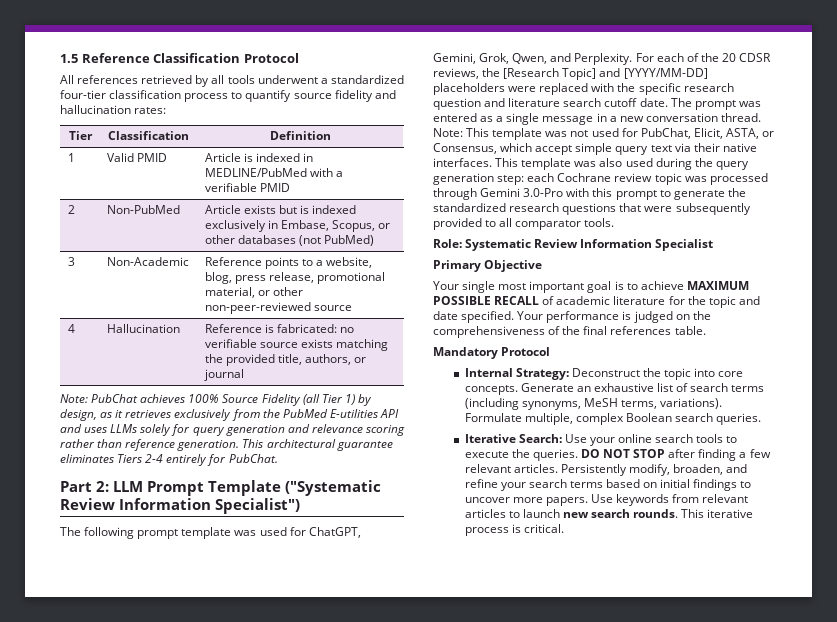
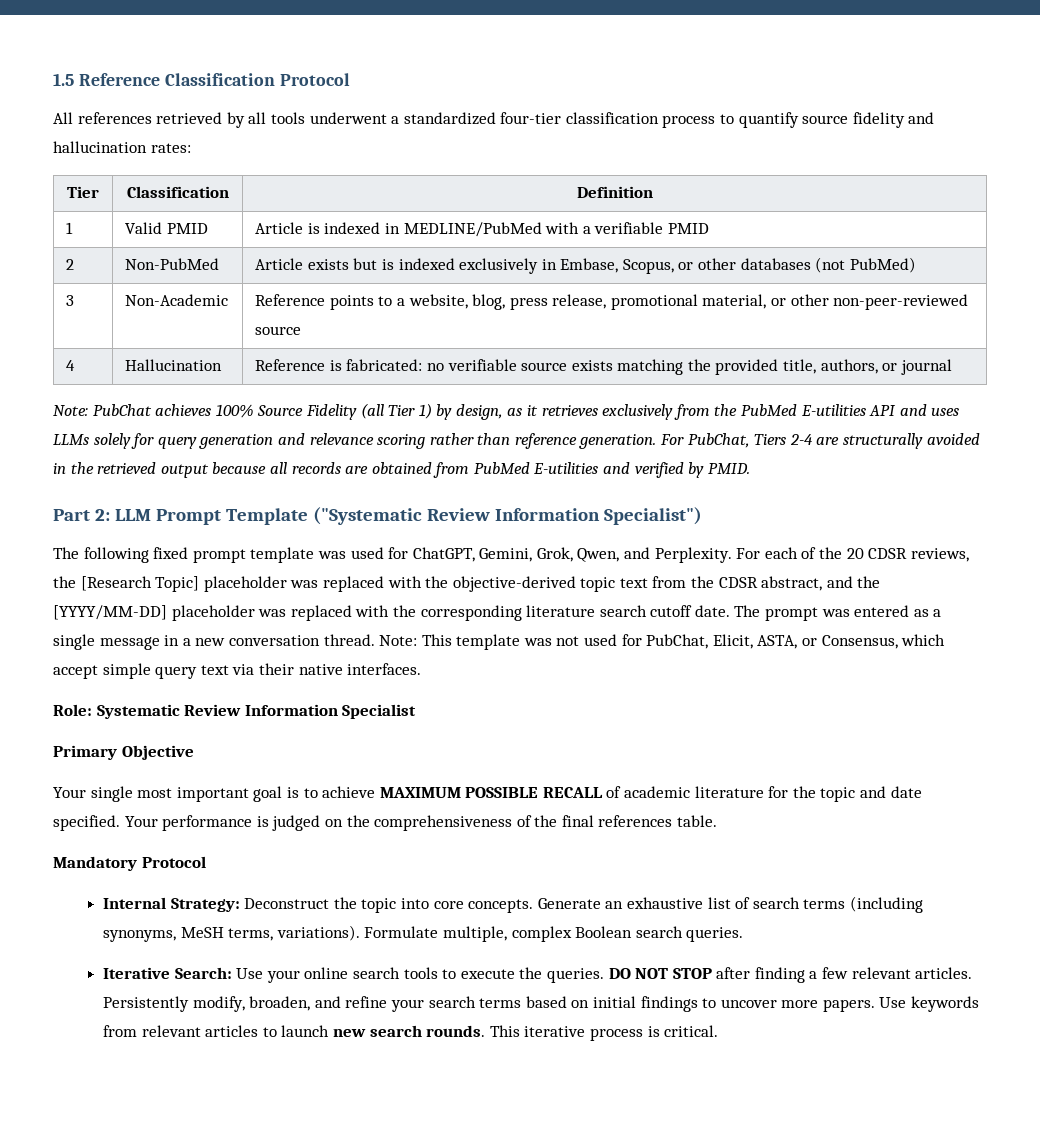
- This architectural guarantee eliminates Tiers 2-4 entirely for PubChat.
+ For PubChat, Tiers 2-4 are structurally avoided in the retrieved output because all records are obtained from PubMed E-utilities and verified by PMID.
- The following prompt template was used for ChatGPT, Gemini, Grok, Qwen, and Perplexity.
+ The following fixed prompt template was used for ChatGPT, Gemini, Grok, Qwen, and Perplexity.
- For each of the 20 CDSR reviews, the [Research Topic] and [YYYY/MM-DD] placeholders were replaced with the specific research question and literature search cutoff date.
+ For each of the 20 CDSR reviews, the [Research Topic] placeholder was replaced with the objective-derived topic text from the CDSR abstract, and the [YYYY/MM-DD] placeholder was replaced with the corresponding literature search cutoff date.
- This template was also used during the query generation step: each Cochrane review topic was processed through Gemini 3.0-Pro with this prompt to generate the standardized research questions that were subsequently provided to all comparator tools.

